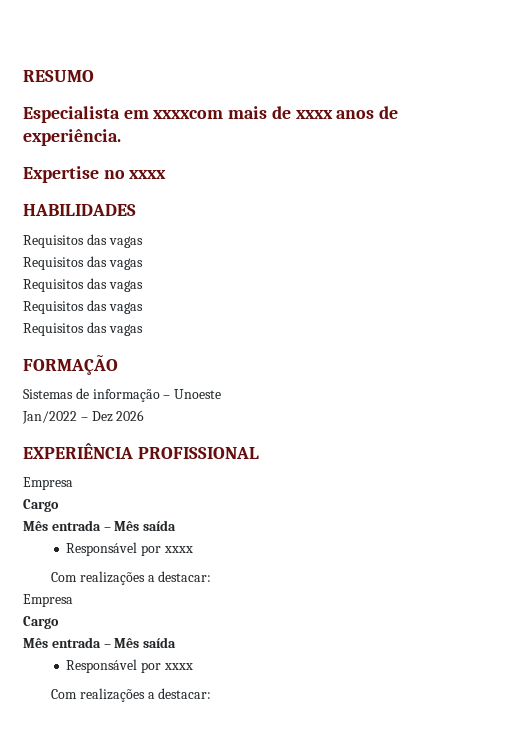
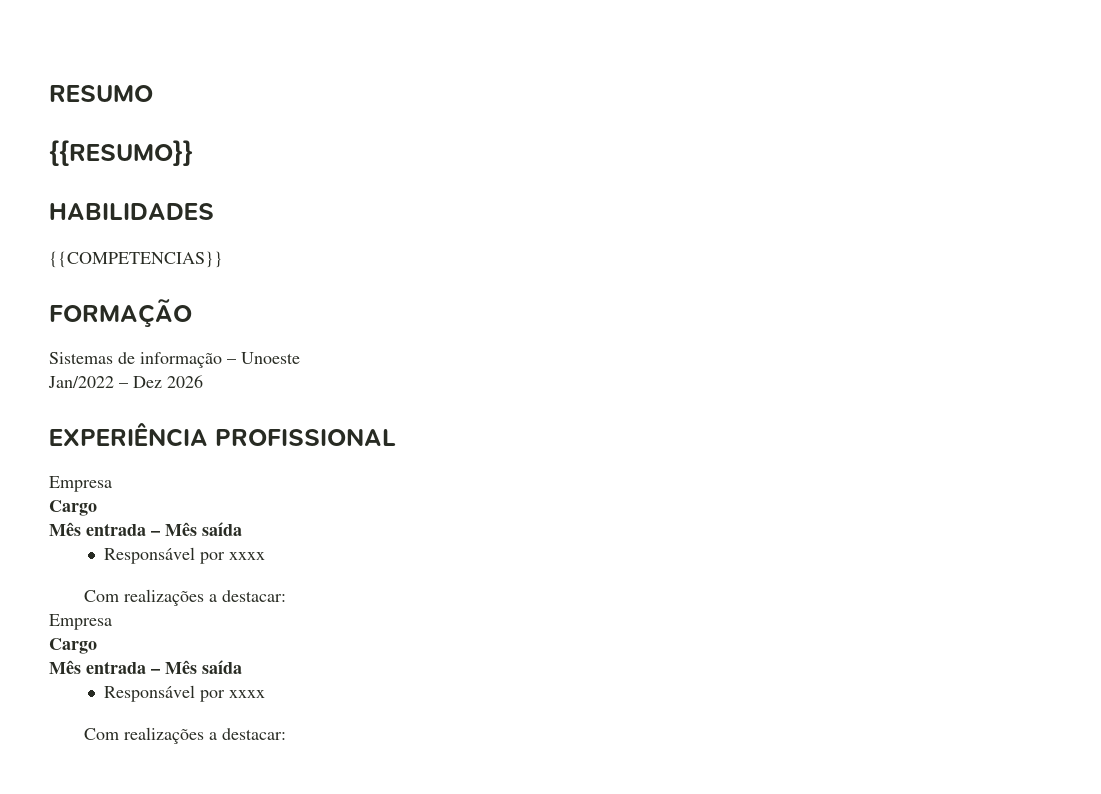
- Especialista em xxxxcom mais de xxxx anos de experiência.
- Expertise no xxxx
+ {{RESUMO}}
  HABILIDADES
- Requisitos das vagas
- Requisitos das vagas
- Requisitos das vagas
- Requisitos das vagas
- Requisitos das vagas
+ {{COMPETENCIAS}}

